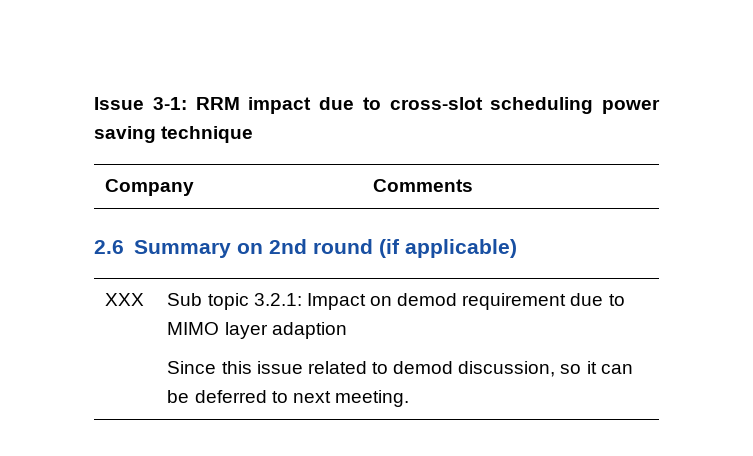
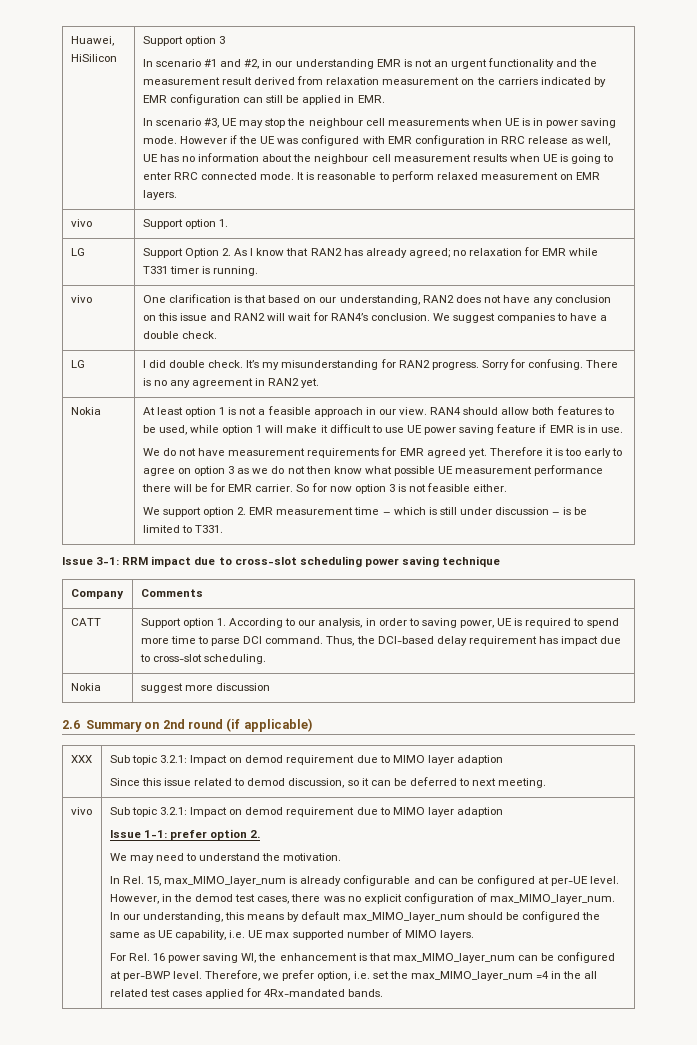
+ Huawei, HiSilicon | Support option 3
+ In scenario #1 and #2, in our understanding EMR is not an urgent functionality and the measurement result derived from relaxation measurement on the carriers indicated by EMR configuration can still be applied in EMR.
+ In scenario #3, UE may stop the neighbour cell measurements when UE is in power saving mode. However if the UE was configured with EMR configuration in RRC release as well, UE has no information about the neighbour cell measurement results when UE is going to enter RRC connected mode. It is reasonable to perform relaxed measurement on EMR layers.
+ vivo | Support option 1.
+ LG | Support Option 2. As I know that RAN2 has already agreed; no relaxation for EMR while T331 timer is running.
+ vivo | One clarification is that based on our understanding, RAN2 does not have any conclusion on this issue and RAN2 will wait for RAN4’s conclusion. We suggest companies to have a double check.
+ LG | I did double check. It’s my misunderstanding for RAN2 progress. Sorry for confusing. There is no any agreement in RAN2 yet.
+ Nokia | At least option 1 is not a feasible approach in our view. RAN4 should allow both features to be used, while option 1 will make it difficult to use UE power saving feature if EMR is in use.
+ We do not have measurement requirements for EMR agreed yet. Therefore it is too early to agree on option 3 as we do not then know what possible UE measurement performance there will be for EMR carrier. So for now option 3 is not feasible either.
+ We support option 2. EMR measurement time – which is still under discussion – is be limited to T331.
+ CATT | Support option 1. According to our analysis, in order to saving power, UE is required to spend more time to parse DCI command. Thus, the DCI-based delay requirement has impact due to cross-slot scheduling.
+ Nokia | suggest more discussion
+ vivo | Sub topic 3.2.1: Impact on demod requirement due to MIMO layer adaption
+ Issue 1-1: prefer option 2.
+ We may need to understand the motivation.
+ In Rel. 15, max_MIMO_layer_num is already configurable and can be configured at per-UE level. However, in the demod test cases, there was no explicit configuration of max_MIMO_layer_num. In our understanding, this means by default max_MIMO_layer_num should be configured the same as UE capability, i.e. UE max supported number of MIMO layers.
+ For Rel. 16 power saving WI, the enhancement is that max_MIMO_layer_num can be configured at per-BWP level. Therefore, we prefer option, i.e. set the max_MIMO_layer_num =4 in the all related test cases applied for 4Rx-mandated bands.

